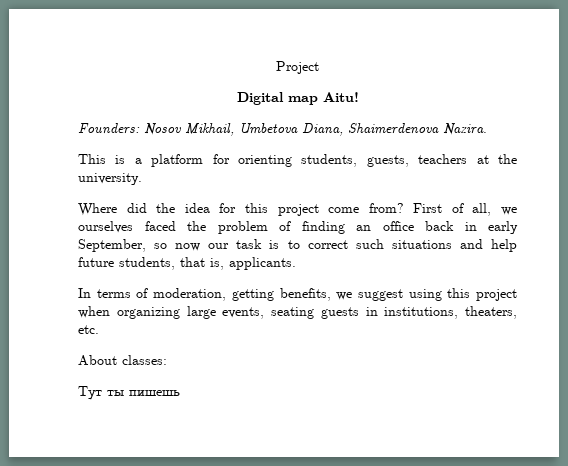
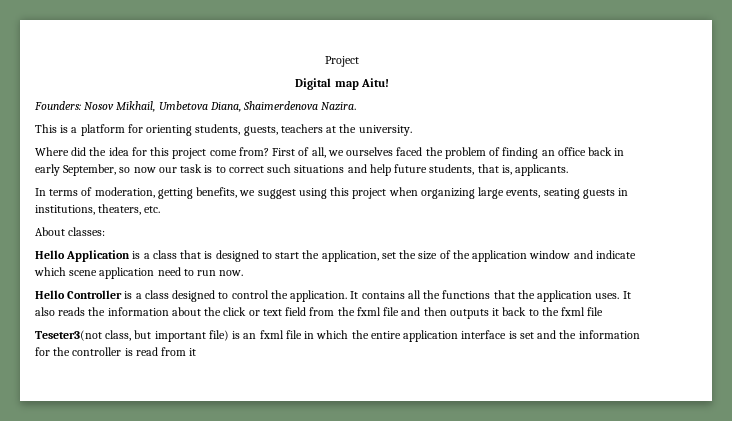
- Тут ты пишешь
+ Hello Application is a class that is designed to start the application, set the size of the application window and indicate which scene application need to run now.
+ Hello Controller is a class designed to control the application. It contains all the functions that the application uses. It also reads the information about the click or text field from the fxml file and then outputs it back to the fxml file
+ Teseter3(not class, but important file) is an fxml file in which the entire application interface is set and the information for the controller is read from it

